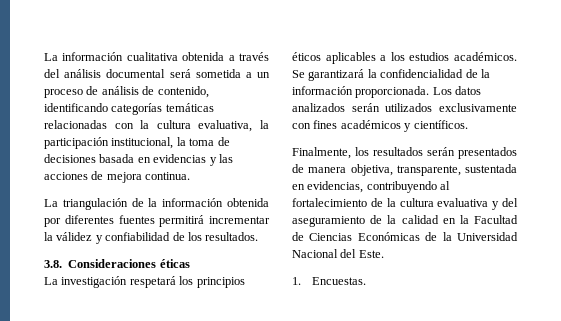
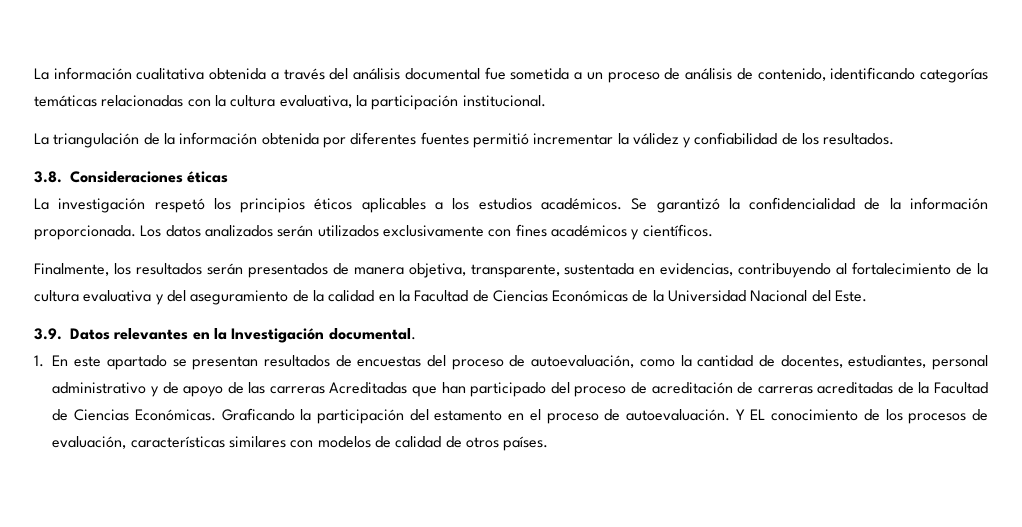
- La información cualitativa obtenida a través del análisis documental será sometida a un proceso de análisis de contenido, identificando categorías temáticas relacionadas con la cultura evaluativa, la participación institucional, la toma de decisiones basada en evidencias y las acciones de mejora continua.
+ La información cualitativa obtenida a través del análisis documental fue sometida a un proceso de análisis de contenido, identificando categorías temáticas relacionadas con la cultura evaluativa, la participación institucional.
- La triangulación de la información obtenida por diferentes fuentes permitirá incrementar la válidez y confiabilidad de los resultados.
+ La triangulación de la información obtenida por diferentes fuentes permitió incrementar la válidez y confiabilidad de los resultados.
- La investigación respetará los principios éticos aplicables a los estudios académicos.
+ La investigación respetó los principios éticos aplicables a los estudios académicos.
- Se garantizará la confidencialidad de la información proporcionada.
+ Se garantizó la confidencialidad de la información proporcionada.
- 1. Encuestas.
+ 3.9. Datos relevantes en la Investigación documental.
+ 1. En este apartado se presentan resultados de encuestas del proceso de autoevaluación, como la cantidad de docentes, estudiantes, personal administrativo y de apoyo de las carreras Acreditadas que han participado del proceso de acreditación de carreras acreditadas de la Facultad de Ciencias Económicas. Graficando la participación del estamento en el proceso de autoevaluación. Y EL conocimiento de los procesos de evaluación, características similares con modelos de calidad de otros países.

